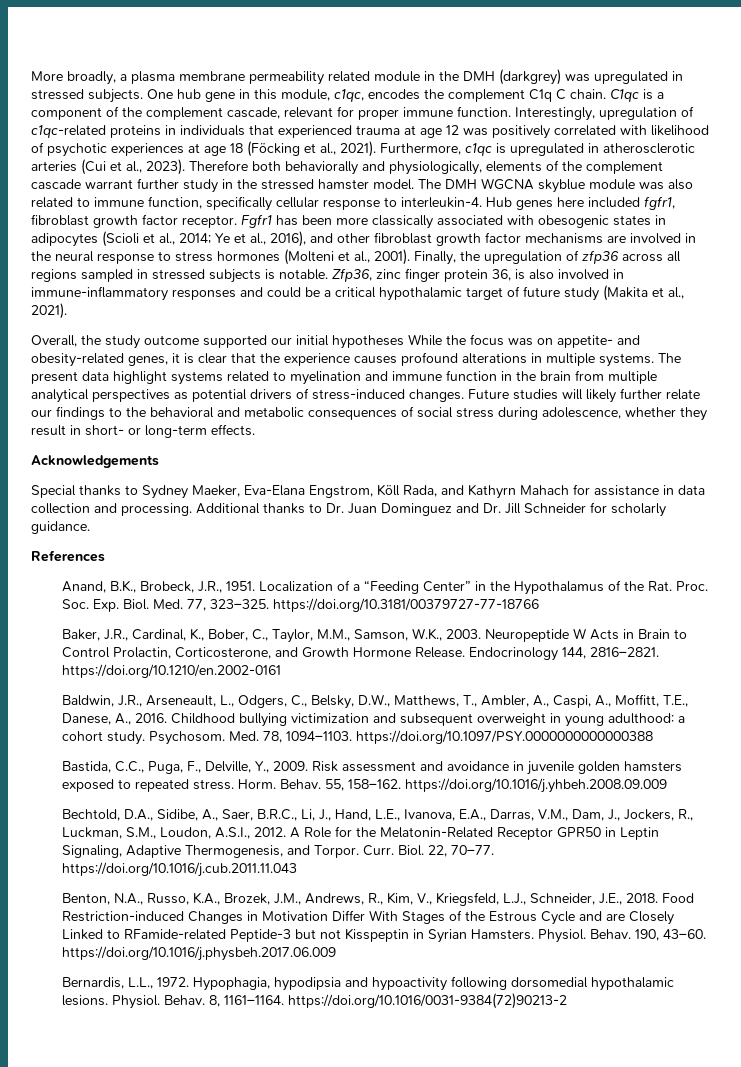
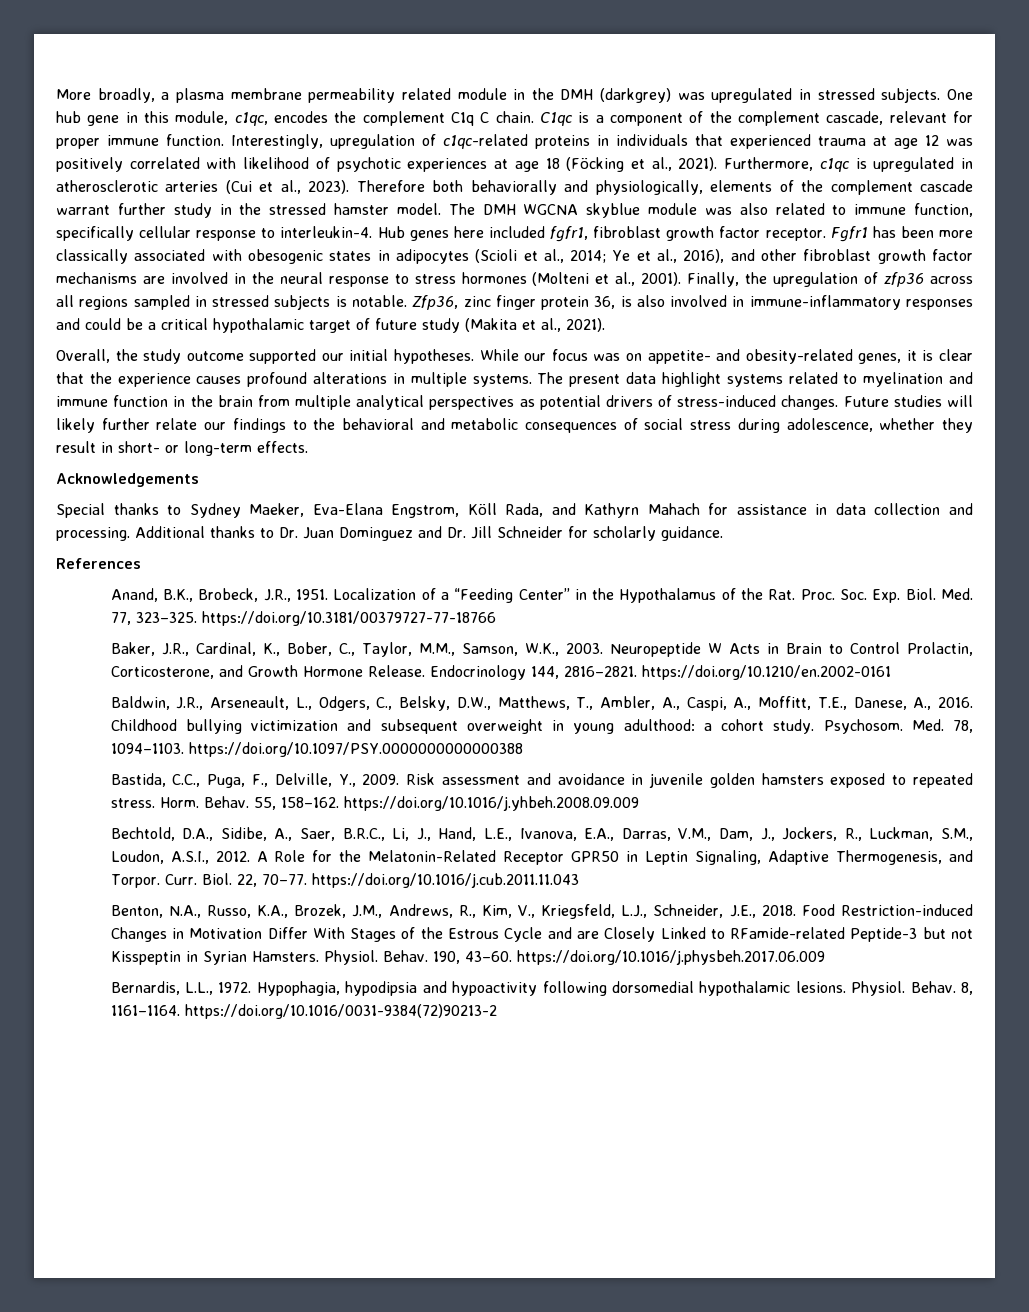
- Overall, the study outcome supported our initial hypotheses While the focus was on appetite- and obesity-related genes, it is clear that the experience causes profound alterations in multiple systems.
+ Overall, the study outcome supported our initial hypotheses. While our focus was on appetite- and obesity-related genes, it is clear that the experience causes profound alterations in multiple systems.

